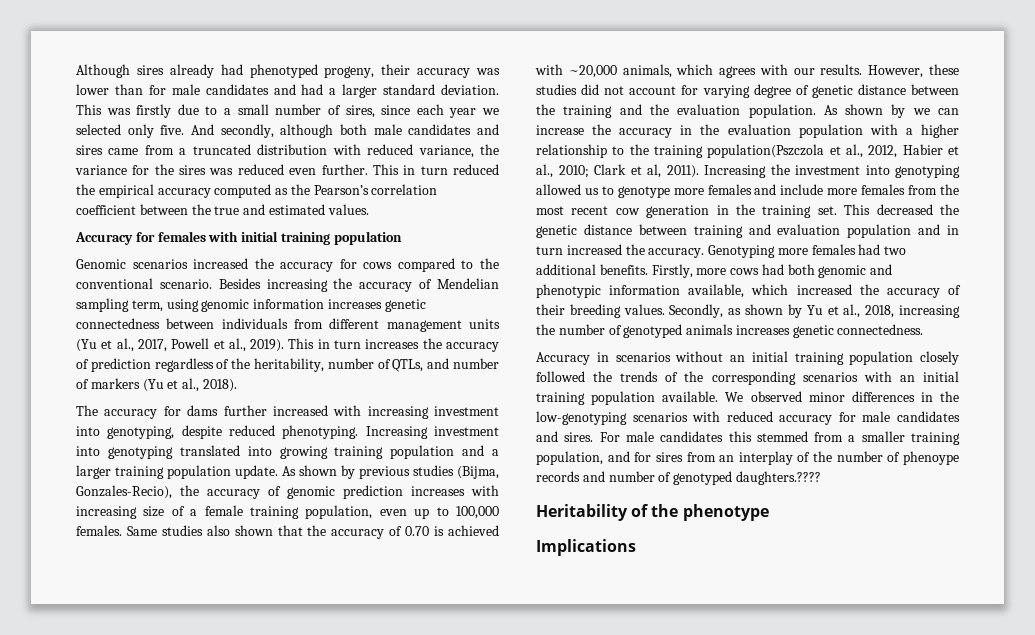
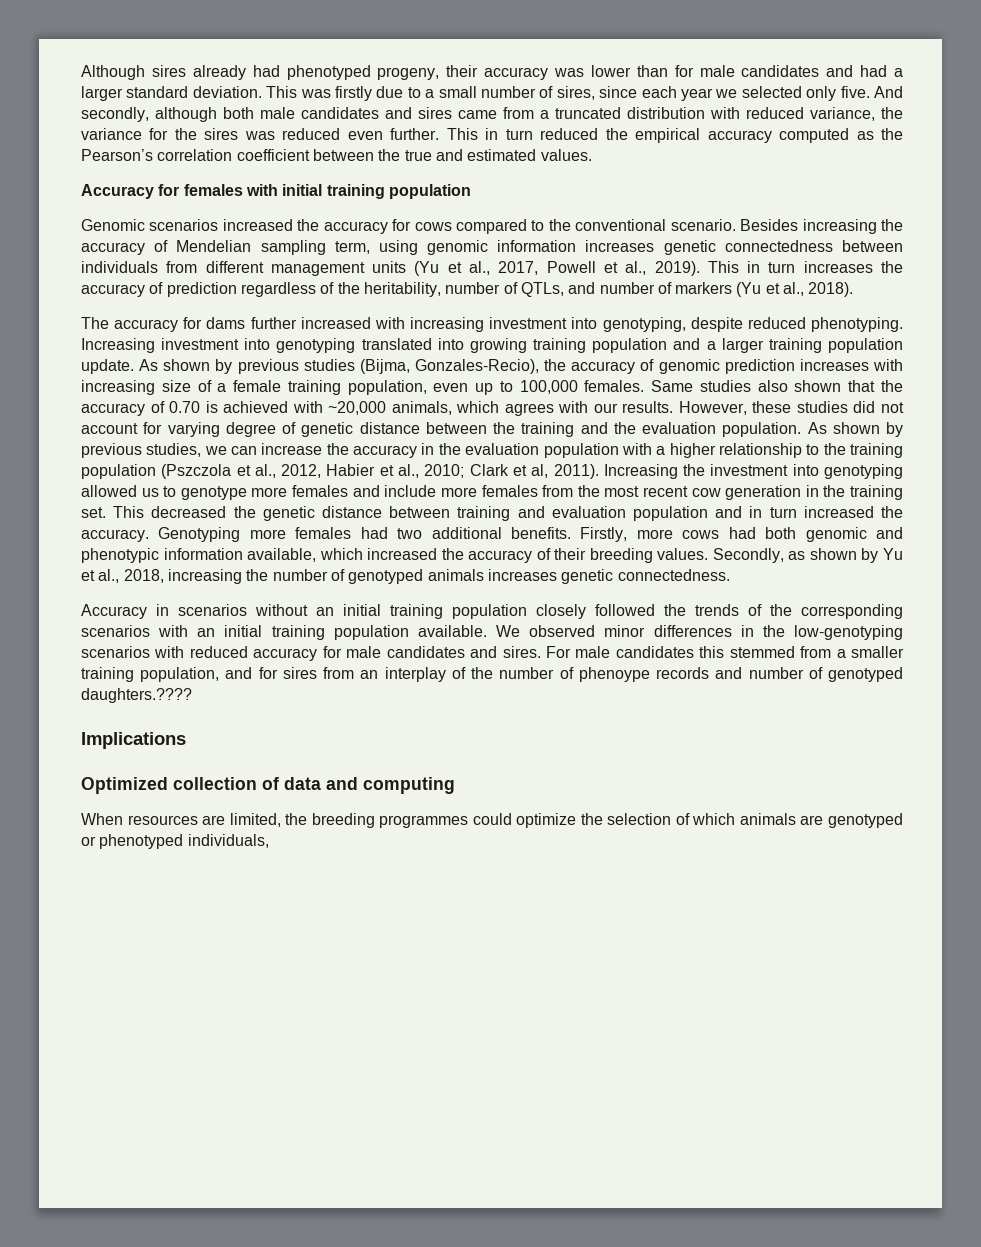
- As shown by we can increase the accuracy in the evaluation population with a higher relationship to the training population(Pszczola et al., 2012, Habier et al., 2010; Clark et al, 2011).
+ As shown by previous studies, we can increase the accuracy in the evaluation population with a higher relationship to the training population (Pszczola et al., 2012, Habier et al., 2010; Clark et al, 2011).
- Heritability of the phenotype
  Implications
+ Optimized collection of data and computing
+ When resources are limited, the breeding programmes could optimize the selection of which animals are genotyped or phenotyped individuals,

